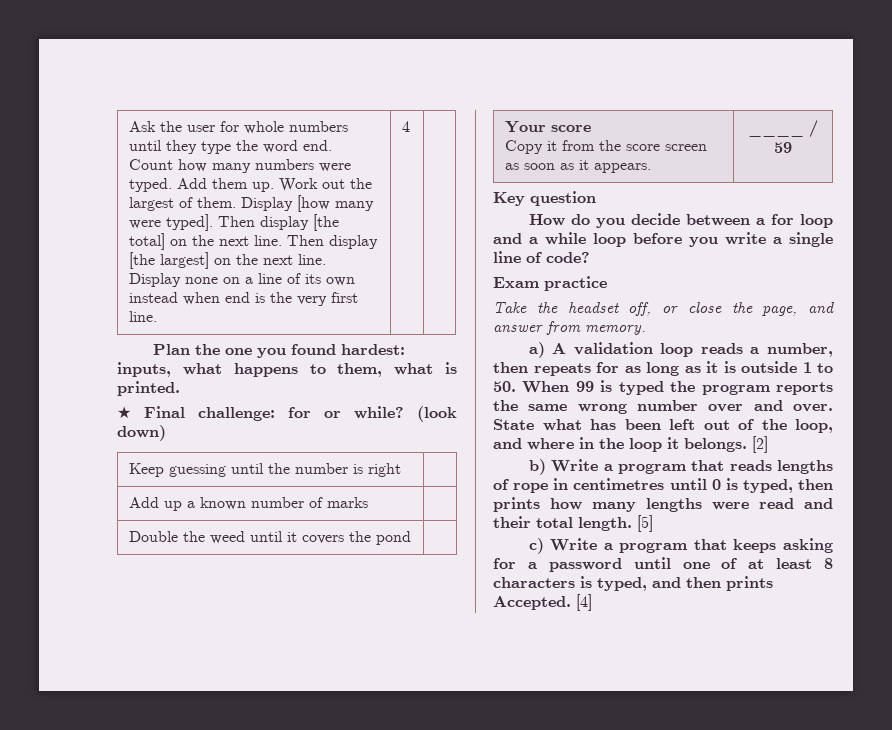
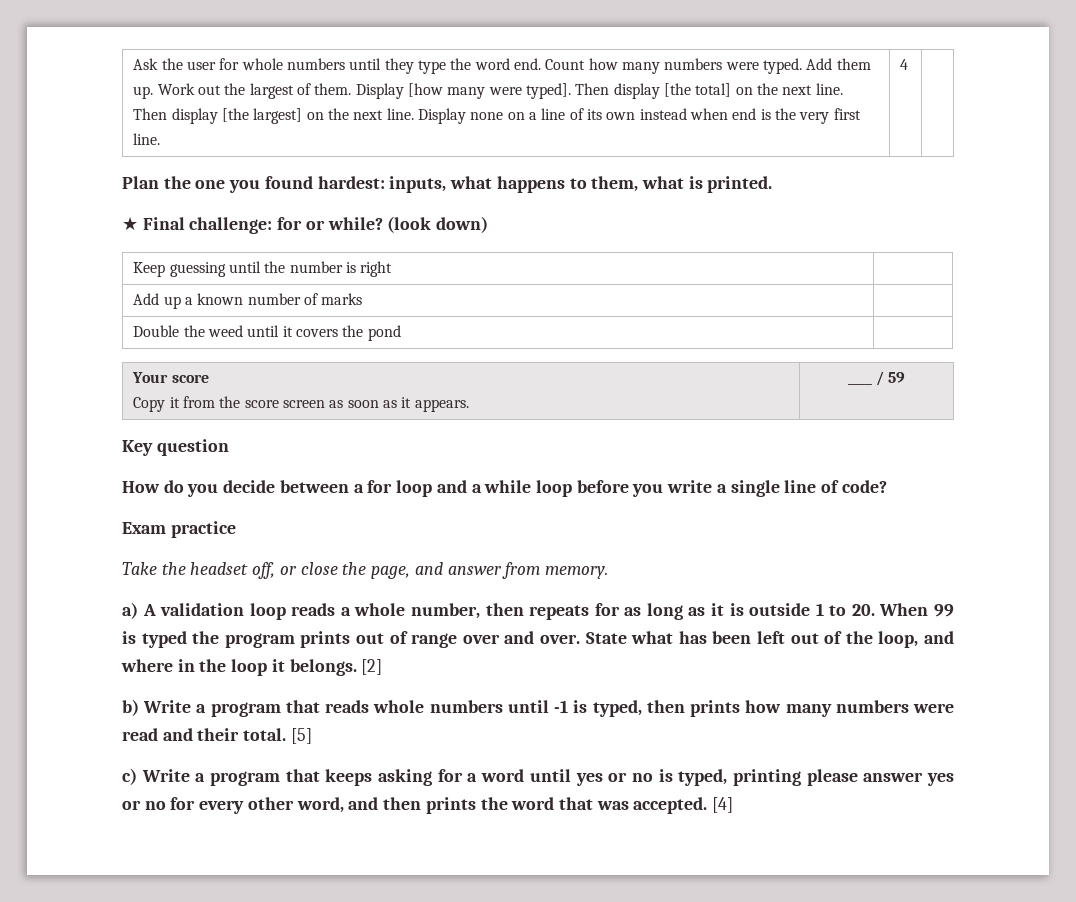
- a) A validation loop reads a number, then repeats for as long as it is outside 1 to 50. When 99 is typed the program reports the same wrong number over and over.
+ a) A validation loop reads a whole number, then repeats for as long as it is outside 1 to 20. When 99 is typed the program prints out of range over and over.
- b) Write a program that reads lengths of rope in centimetres until 0 is typed, then prints how many lengths were read and their total length.
+ b) Write a program that reads whole numbers until -1 is typed, then prints how many numbers were read and their total.
- c) Write a program that keeps asking for a password until one of at least 8 characters is typed, and then prints Accepted.
+ c) Write a program that keeps asking for a word until yes or no is typed, printing please answer yes or no for every other word, and then prints the word that was accepted.

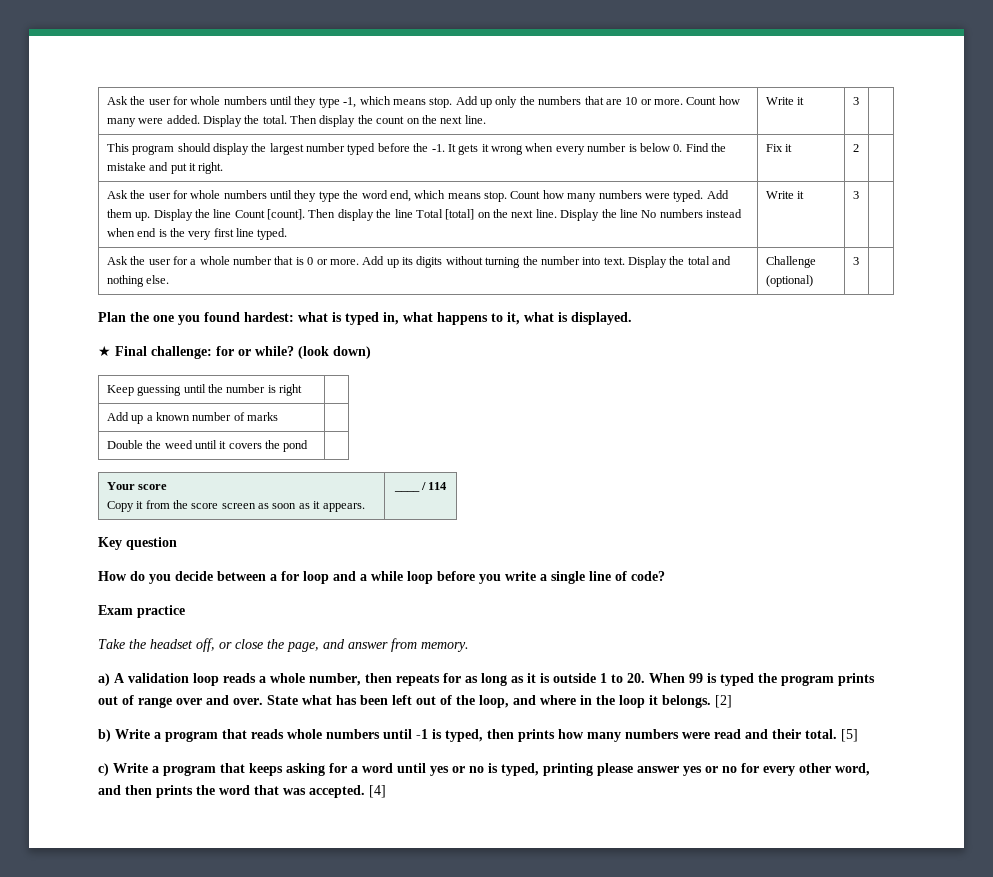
- Ask the user for whole numbers until they type the word end.
+ Ask the user for whole numbers until they type -1, which means stop. Add up only the numbers that are 10 or more. Count how many were added. Display the total. Then display the count on the next line. | Write it | 3 |
+ This program should display the largest number typed before the -1. It gets it wrong when every number is below 0. Find the mistake and put it right. | Fix it | 2 |
+ Ask the user for whole numbers until they type the word end, which means stop.
- Work out the largest of them. Display [how many were typed]. Then display [the total] on the next line. Then display [the largest] on the next line.
+ Display the line Count [count]. Then display the line Total [total] on the next line.
- Display none on a line of its own instead when end is the very first line. | 4
+ Display the line No numbers instead when end is the very first line typed. | Write it | 3 |
+ Ask the user for a whole number that is 0 or more. Add up its digits without turning the number into text. Display the total and nothing else. | Challenge (optional) | 3 |
- Plan the one you found hardest: inputs, what happens to them, what is printed.
+ Plan the one you found hardest: what is typed in, what happens to it, what is displayed.
  Your score
- Copy it from the score screen as soon as it appears. | ____ / 59
+ Copy it from the score screen as soon as it appears. | ____ / 114

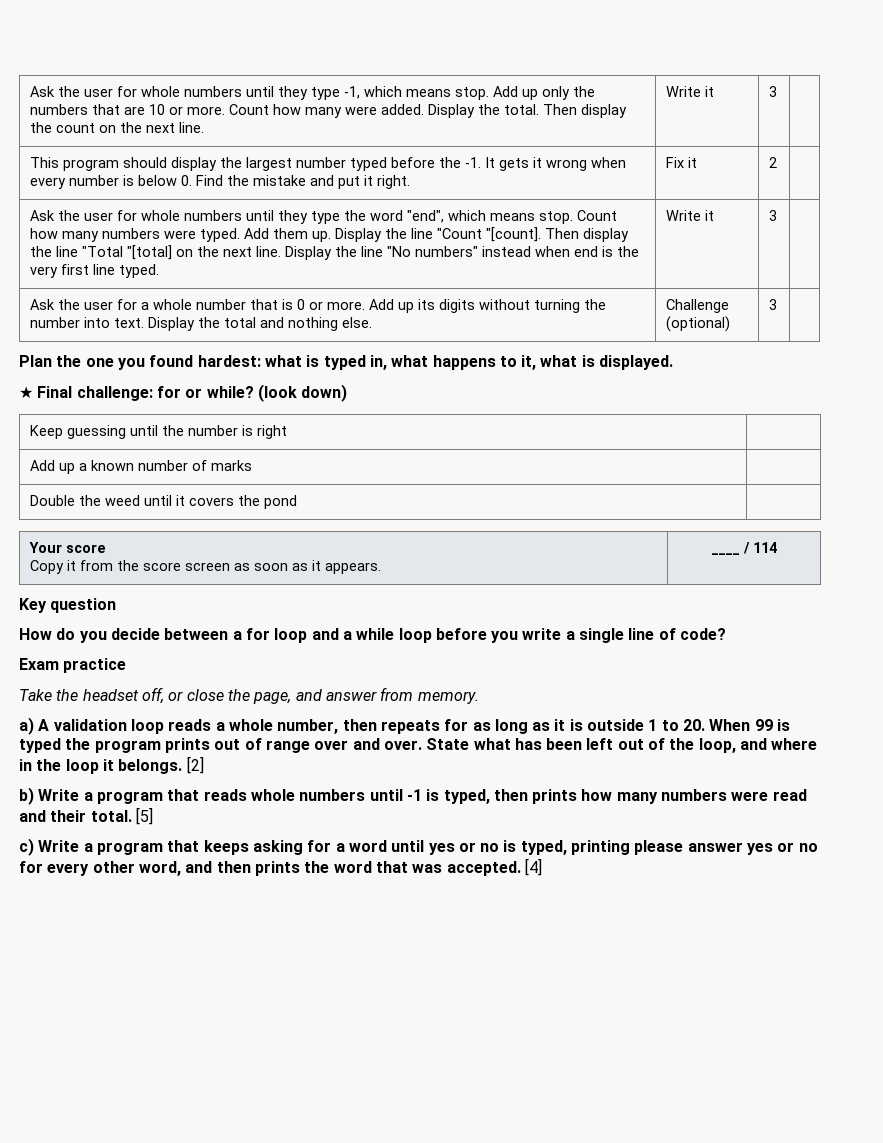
- Ask the user for whole numbers until they type the word end, which means stop.
+ Ask the user for whole numbers until they type the word "end", which means stop.
- Display the line Count [count].
+ Display the line "Count "[count].
- Then display the line Total [total] on the next line.
+ Then display the line "Total "[total] on the next line.
- Display the line No numbers instead when end is the very first line typed.
+ Display the line "No numbers" instead when end is the very first line typed.

